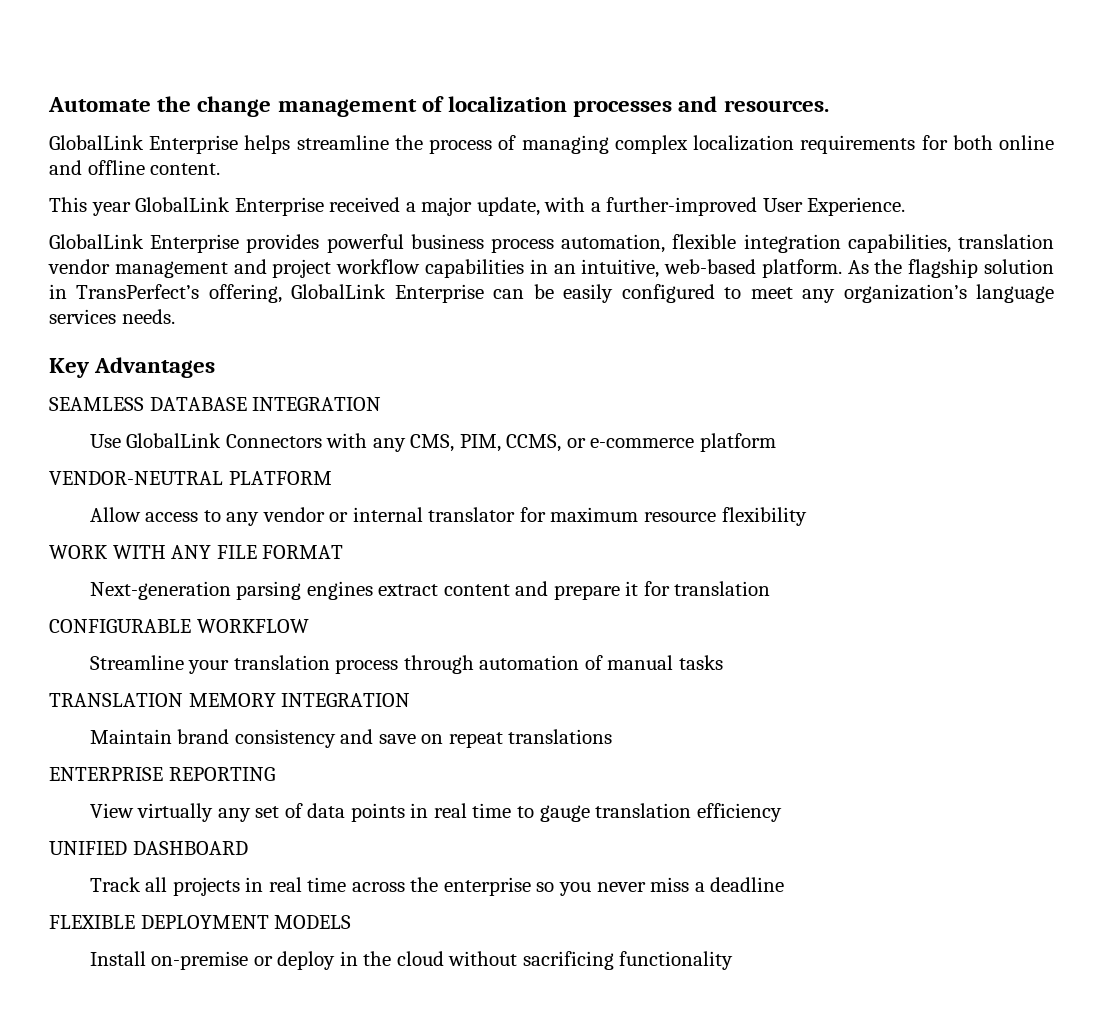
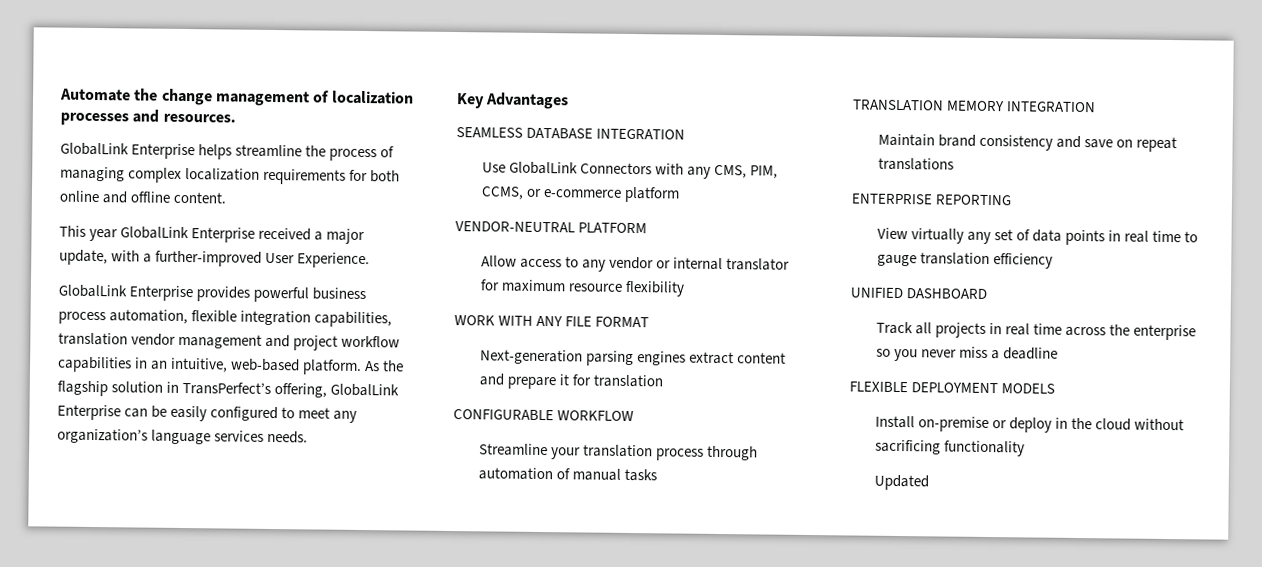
+ Updated

